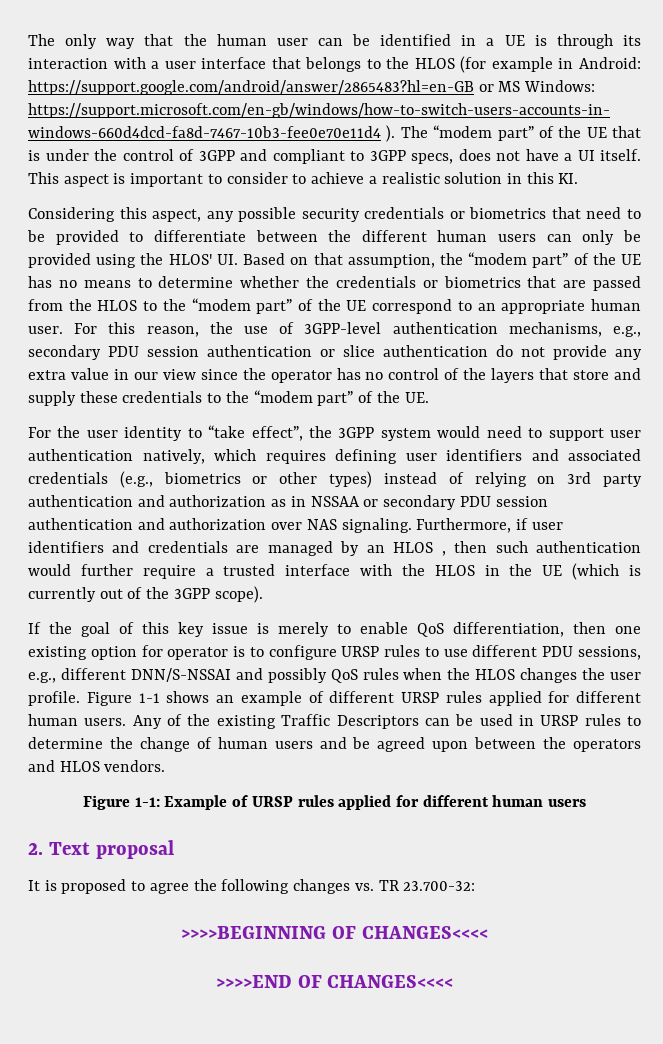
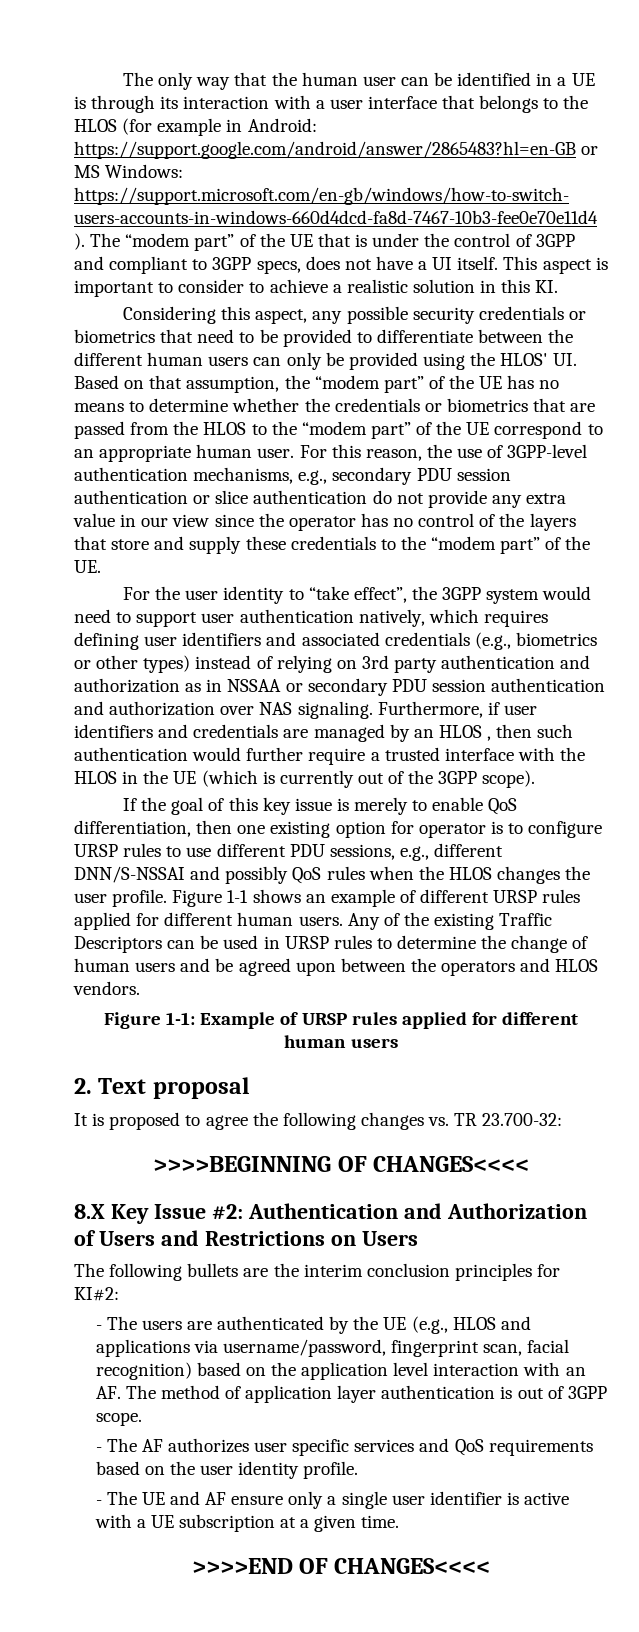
+ 8.X Key Issue #2: Authentication and Authorization of Users and Restrictions on Users
+ The following bullets are the interim conclusion principles for KI#2:
+ - The users are authenticated by the UE (e.g., HLOS and applications via username/password, fingerprint scan, facial recognition) based on the application level interaction with an AF. The method of application layer authentication is out of 3GPP scope.
+ - The AF authorizes user specific services and QoS requirements based on the user identity profile.
+ - The UE and AF ensure only a single user identifier is active with a UE subscription at a given time.

